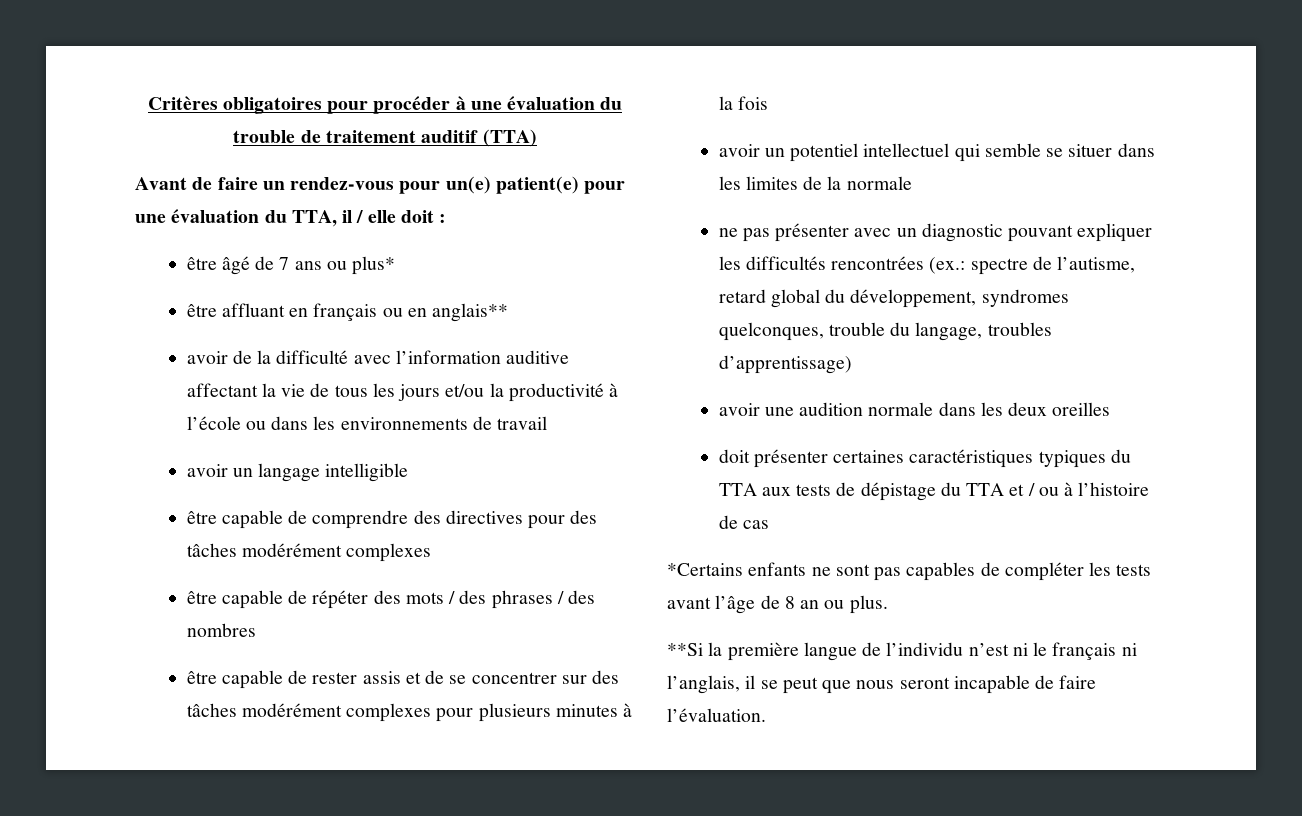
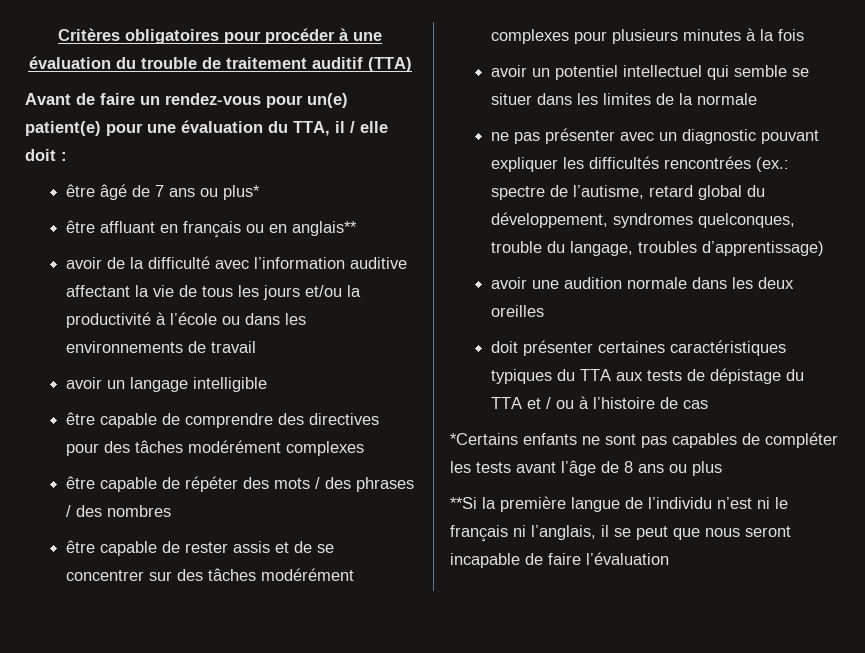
- *Certains enfants ne sont pas capables de compléter les tests avant l’âge de 8 an ou plus.
+ *Certains enfants ne sont pas capables de compléter les tests avant l’âge de 8 ans ou plus
- **Si la première langue de l’individu n’est ni le français ni l’anglais, il se peut que nous seront incapable de faire l’évaluation.
+ **Si la première langue de l’individu n’est ni le français ni l’anglais, il se peut que nous seront incapable de faire l’évaluation

